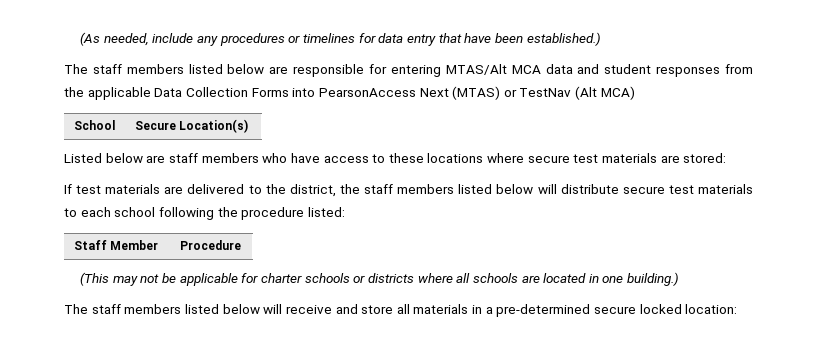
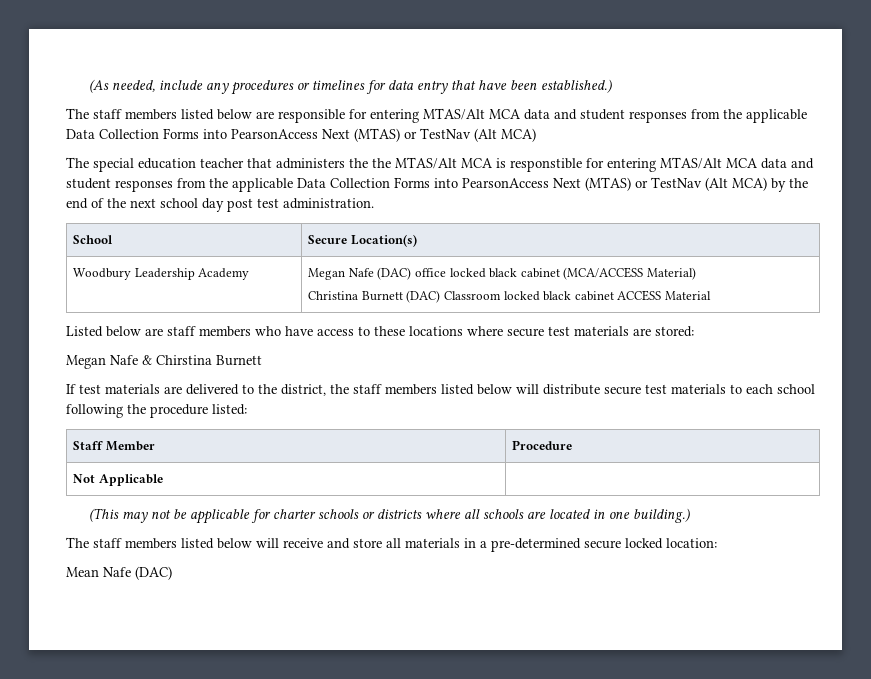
+ The special education teacher that administers the the MTAS/Alt MCA is responstible for entering MTAS/Alt MCA data and student responses from the applicable Data Collection Forms into PearsonAccess Next (MTAS) or TestNav (Alt MCA) by the end of the next school day post test administration.
  School | Secure Location(s)
+ Woodbury Leadership Academy | Megan Nafe (DAC) office locked black cabinet (MCA/ACCESS Material)
+ Christina Burnett (DAC) Classroom locked black cabinet ACCESS Material
+ Megan Nafe & Chirstina Burnett
+ Not Applicable |
+ Mean Nafe (DAC)

